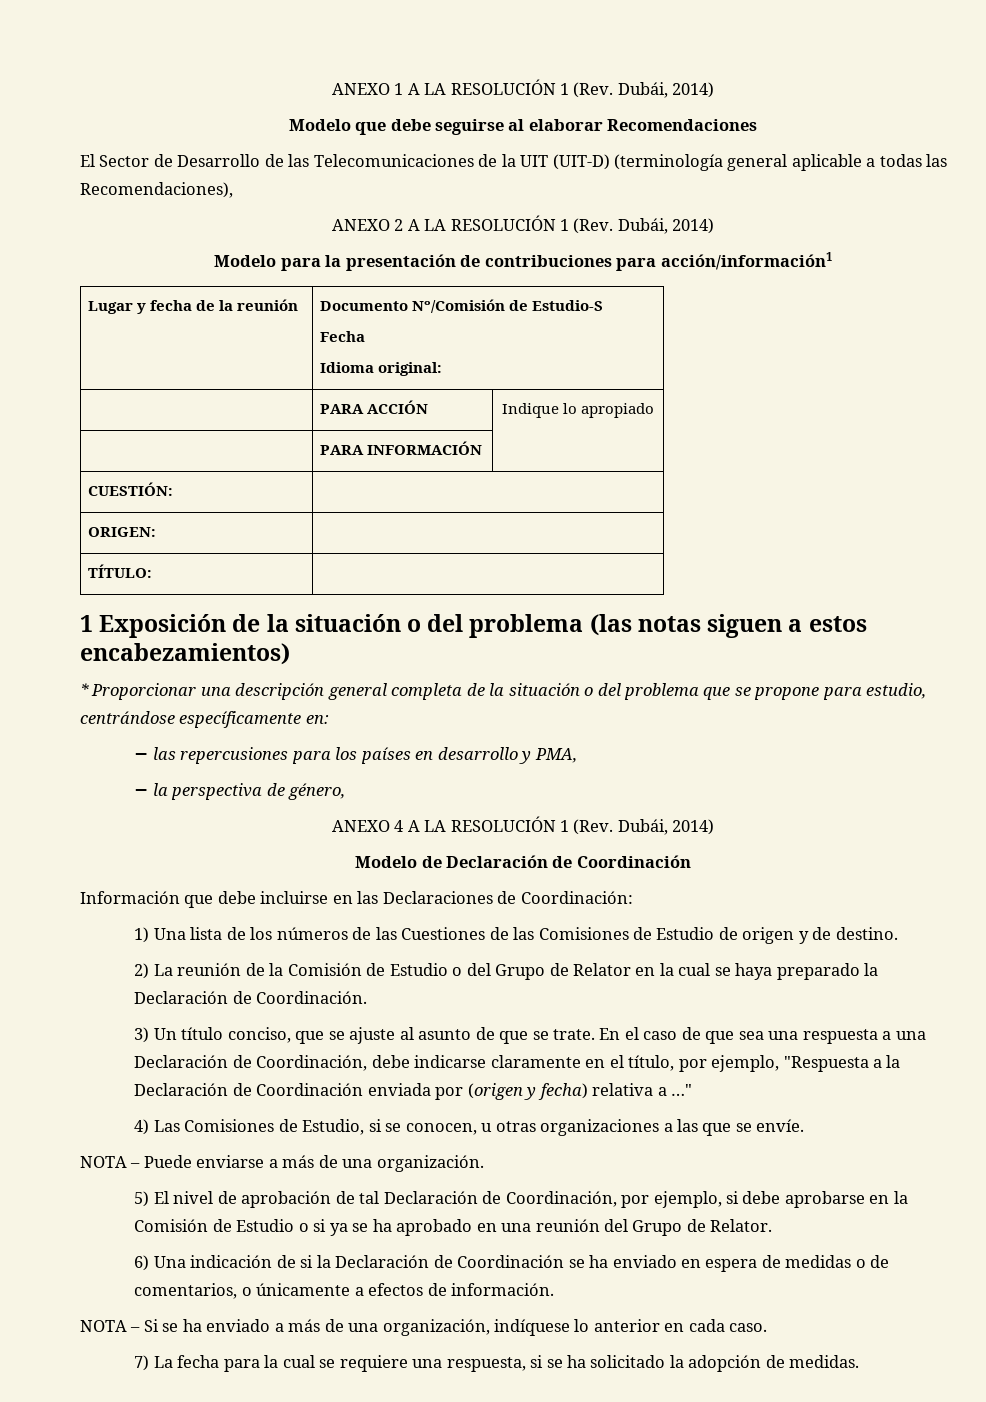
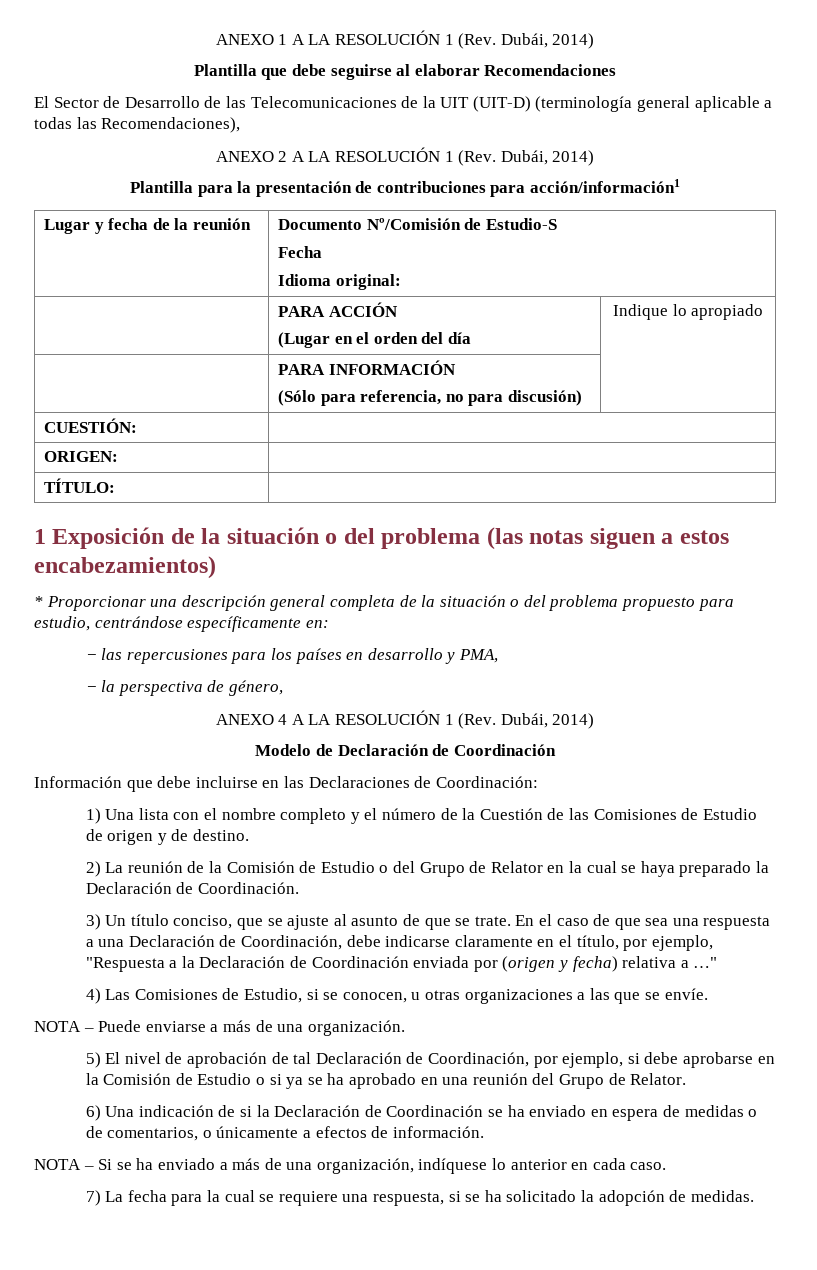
- Modelo que debe seguirse al elaborar Recomendaciones
+ Plantilla que debe seguirse al elaborar Recomendaciones
- Modelo para la presentación de contribuciones para acción/información1
+ Plantilla para la presentación de contribuciones para acción/información1
- | PARA ACCIÓN | Indique lo apropiado
+ | PARA ACCIÓN
+ (Lugar en el orden del día | Indique lo apropiado
- | PARA INFORMACIÓN |
+ | PARA INFORMACIÓN
+ (Sólo para referencia, no para discusión) |
- * Proporcionar una descripción general completa de la situación o del problema que se propone para estudio, centrándose específicamente en:
+ * Proporcionar una descripción general completa de la situación o del problema propuesto para estudio, centrándose específicamente en:
- 1) Una lista de los números de las Cuestiones de las Comisiones de Estudio de origen y de destino.
+ 1) Una lista con el nombre completo y el número de la Cuestión de las Comisiones de Estudio de origen y de destino.

